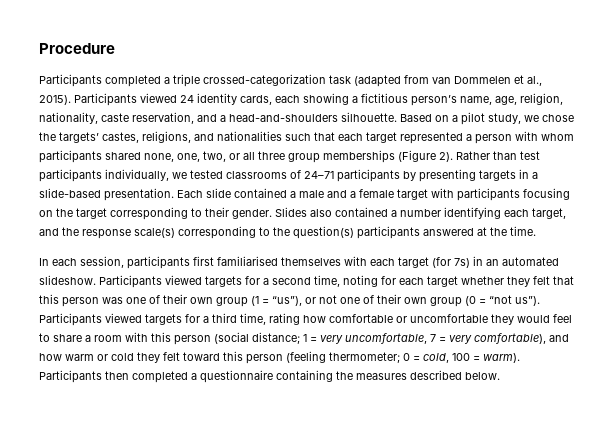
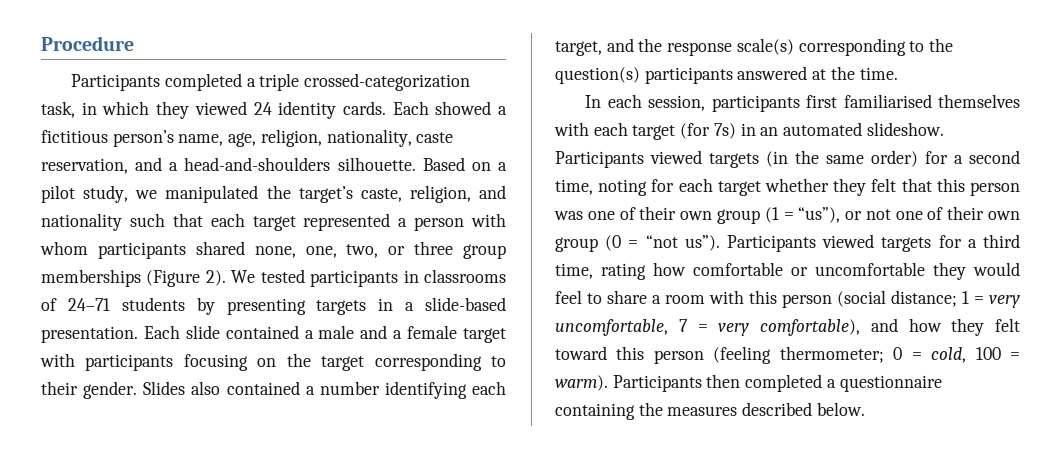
- Participants completed a triple crossed-categorization task (adapted from van Dommelen et al., 2015). Participants viewed 24 identity cards, each showing a fictitious person’s name, age, religion, nationality, caste reservation, and a head-and-shoulders silhouette.
+ Participants completed a triple crossed-categorization task, in which they viewed 24 identity cards. Each showed a fictitious person’s name, age, religion, nationality, caste reservation, and a head-and-shoulders silhouette.
- Based on a pilot study, we chose the targets’ castes, religions, and nationalities such that each target represented a person with whom participants shared none, one, two, or all three group memberships (Figure 2).
+ Based on a pilot study, we manipulated the target’s caste, religion, and nationality such that each target represented a person with whom participants shared none, one, two, or three group memberships (Figure 2).
- Rather than test participants individually, we tested classrooms of 24–71 participants by presenting targets in a slide-based presentation.
+ We tested participants in classrooms of 24–71 students by presenting targets in a slide-based presentation.
- Participants viewed targets for a second time, noting for each target whether they felt that this person was one of their own group (1 = “us”), or not one of their own group (0 = “not us”).
+ Participants viewed targets (in the same order) for a second time, noting for each target whether they felt that this person was one of their own group (1 = “us”), or not one of their own group (0 = “not us”).
- Participants viewed targets for a third time, rating how comfortable or uncomfortable they would feel to share a room with this person (social distance; 1 = very uncomfortable, 7 = very comfortable), and how warm or cold they felt toward this person (feeling thermometer; 0 = cold, 100 = warm).
+ Participants viewed targets for a third time, rating how comfortable or uncomfortable they would feel to share a room with this person (social distance; 1 = very uncomfortable, 7 = very comfortable), and how they felt toward this person (feeling thermometer; 0 = cold, 100 = warm).

